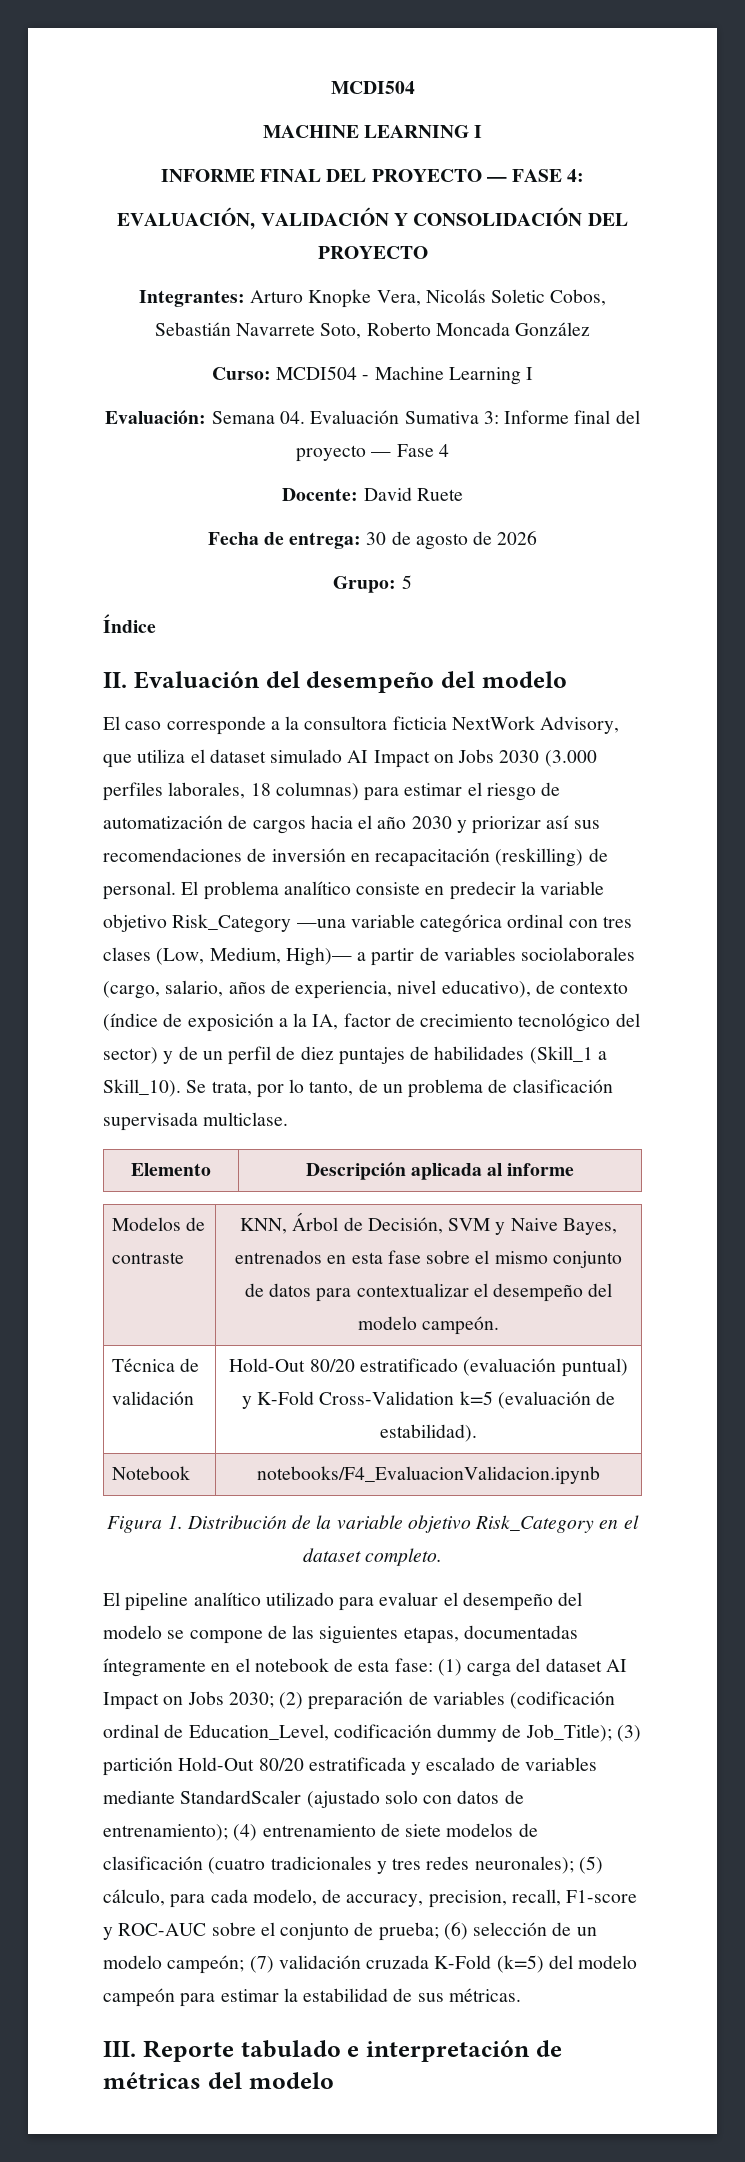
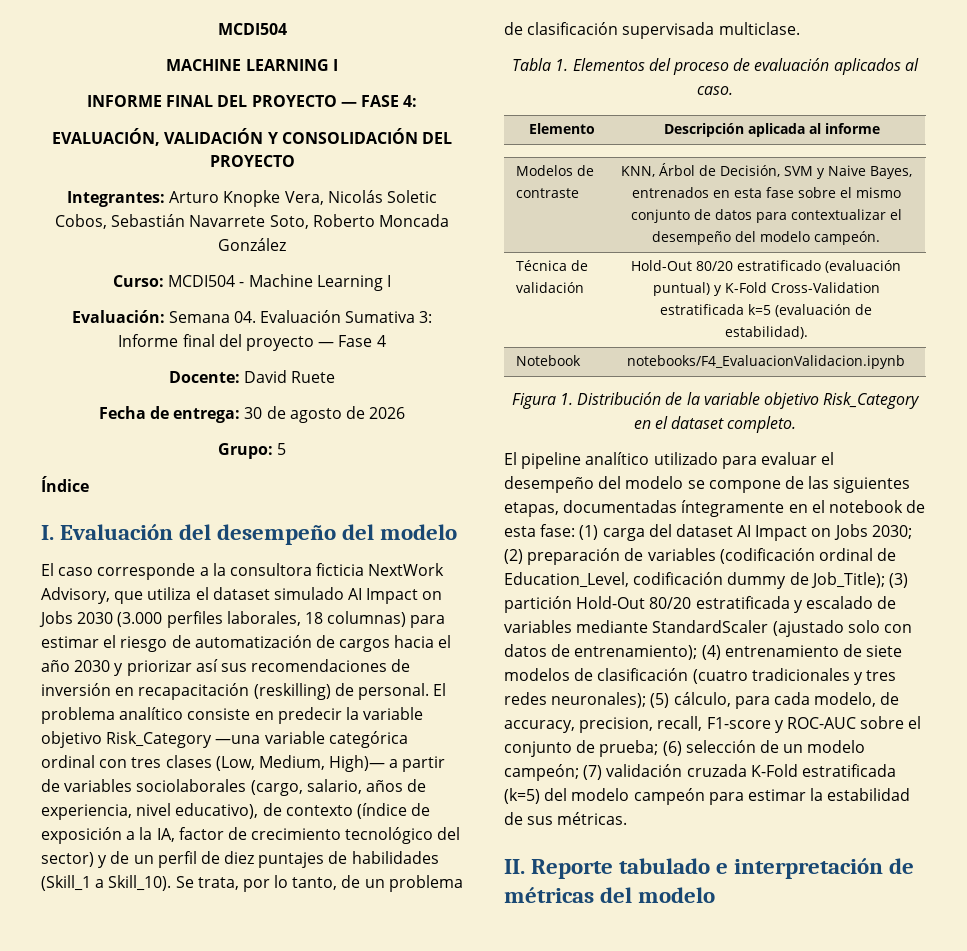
- II. Evaluación del desempeño del modelo
+ I. Evaluación del desempeño del modelo
+ Tabla 1. Elementos del proceso de evaluación aplicados al caso.
- Técnica de validación | Hold-Out 80/20 estratificado (evaluación puntual) y K-Fold Cross-Validation k=5 (evaluación de estabilidad).
+ Técnica de validación | Hold-Out 80/20 estratificado (evaluación puntual) y K-Fold Cross-Validation estratificada k=5 (evaluación de estabilidad).
- (7) validación cruzada K-Fold (k=5) del modelo campeón para estimar la estabilidad de sus métricas.
+ (7) validación cruzada K-Fold estratificada (k=5) del modelo campeón para estimar la estabilidad de sus métricas.
- III. Reporte tabulado e interpretación de métricas del modelo
+ II. Reporte tabulado e interpretación de métricas del modelo

